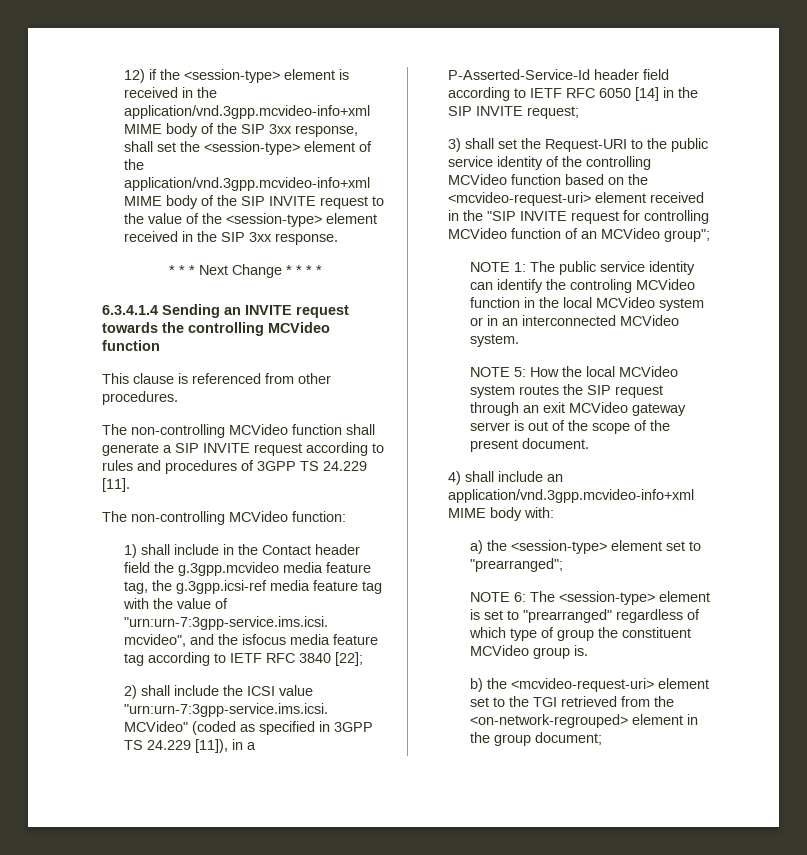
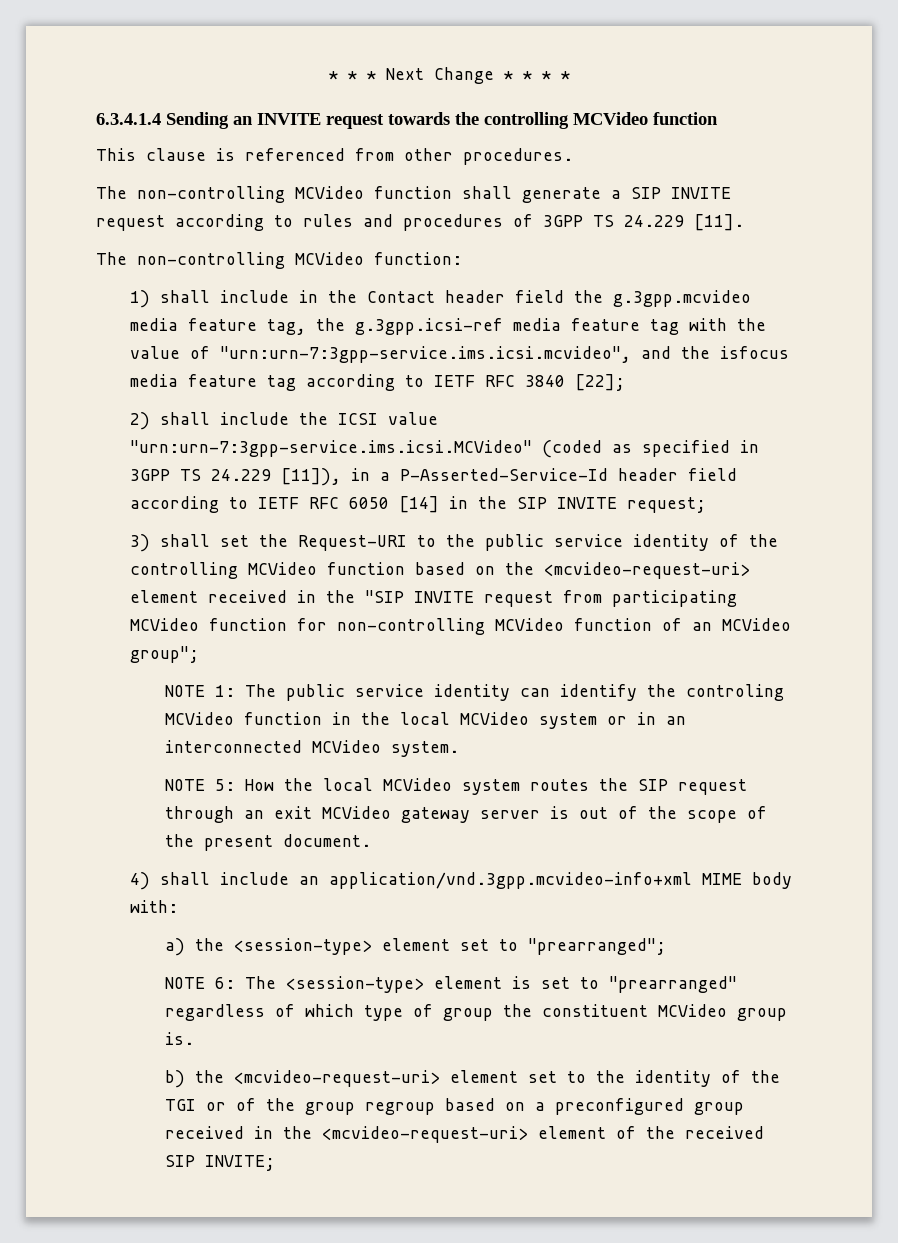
- 12) if the <session-type> element is received in the application/vnd.3gpp.mcvideo-info+xml MIME body of the SIP 3xx response, shall set the <session-type> element of the application/vnd.3gpp.mcvideo-info+xml MIME body of the SIP INVITE request to the value of the <session-type> element received in the SIP 3xx response.
- 3) shall set the Request-URI to the public service identity of the controlling MCVideo function based on the <mcvideo-request-uri> element received in the "SIP INVITE request for controlling MCVideo function of an MCVideo group";
+ 3) shall set the Request-URI to the public service identity of the controlling MCVideo function based on the <mcvideo-request-uri> element received in the "SIP INVITE request from participating MCVideo function for non-controlling MCVideo function of an MCVideo group";
- b) the <mcvideo-request-uri> element set to the TGI retrieved from the <on-network-regrouped> element in the group document;
+ b) the <mcvideo-request-uri> element set to the identity of the TGI or of the group regroup based on a preconfigured group received in the <mcvideo-request-uri> element of the received SIP INVITE;

